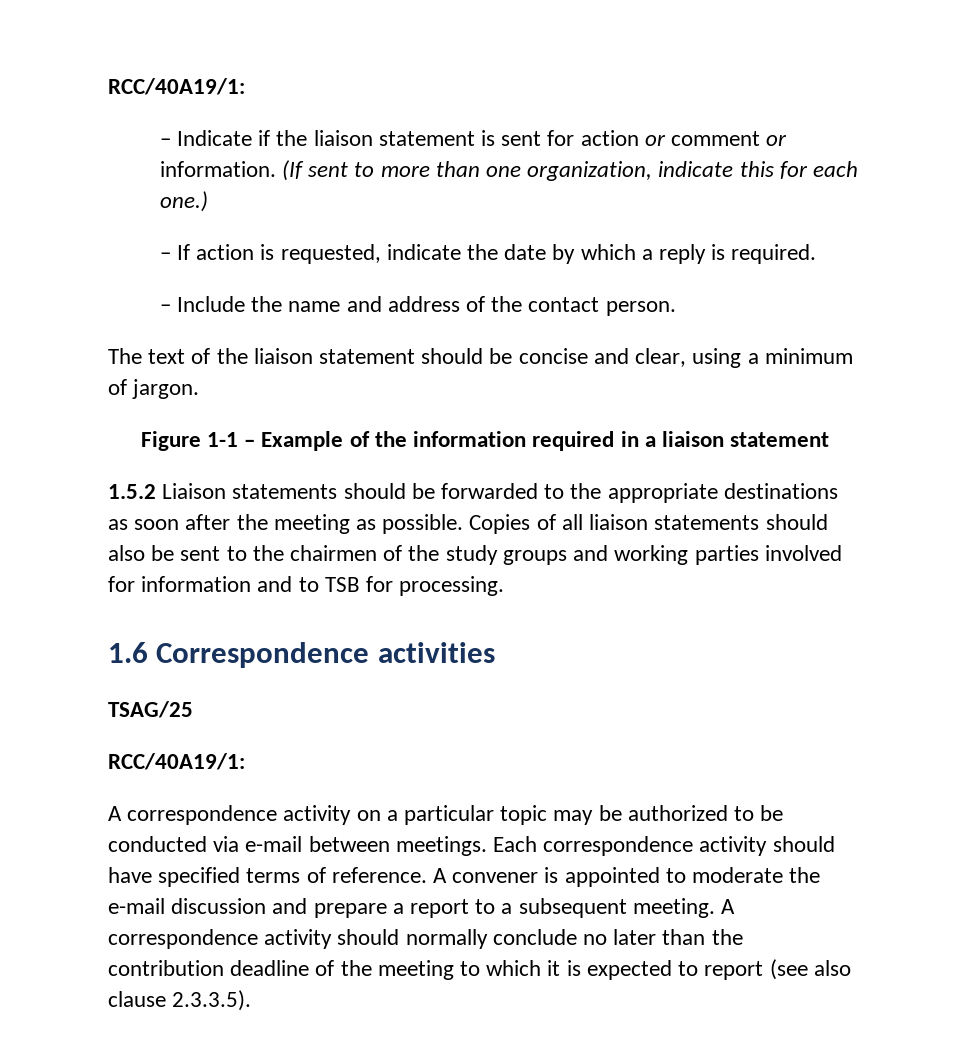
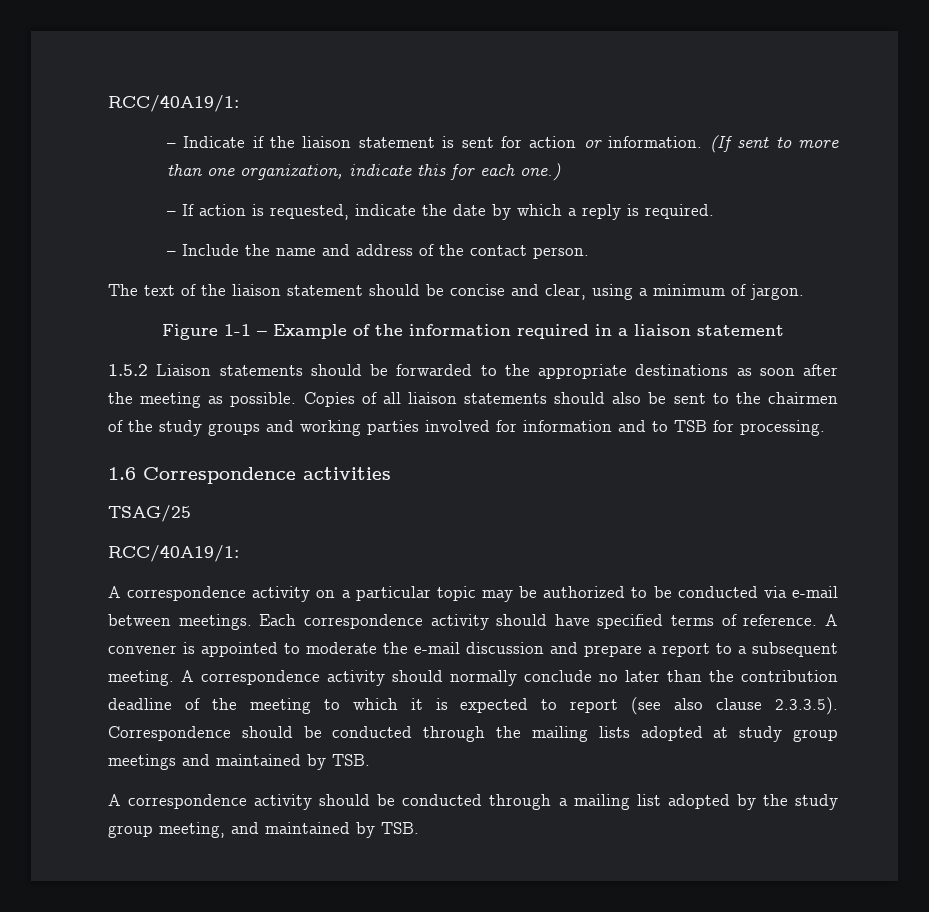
- – Indicate if the liaison statement is sent for action or comment or information.
+ – Indicate if the liaison statement is sent for action or information.
- A correspondence activity should normally conclude no later than the contribution deadline of the meeting to which it is expected to report (see also clause 2.3.3.5).
+ A correspondence activity should normally conclude no later than the contribution deadline of the meeting to which it is expected to report (see also clause 2.3.3.5). Correspondence should be conducted through the mailing lists adopted at study group meetings and maintained by TSB.
+ A correspondence activity should be conducted through a mailing list adopted by the study group meeting, and maintained by TSB.

